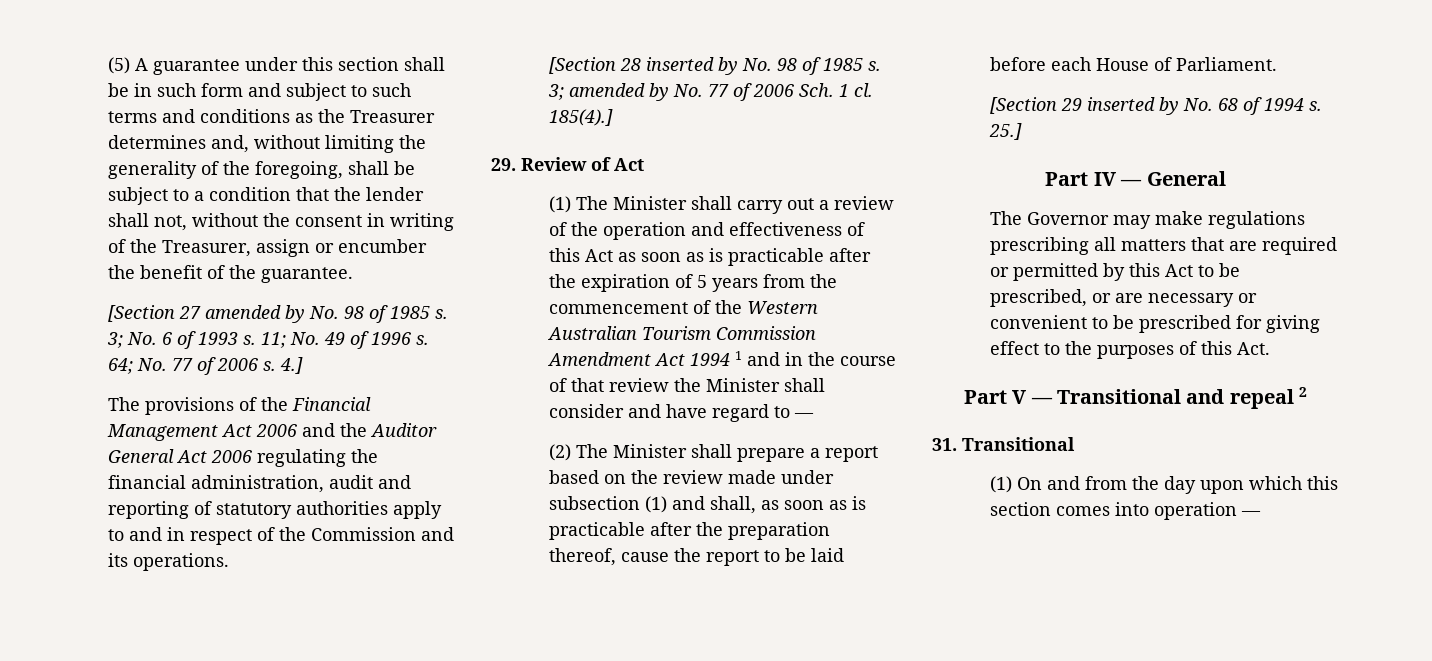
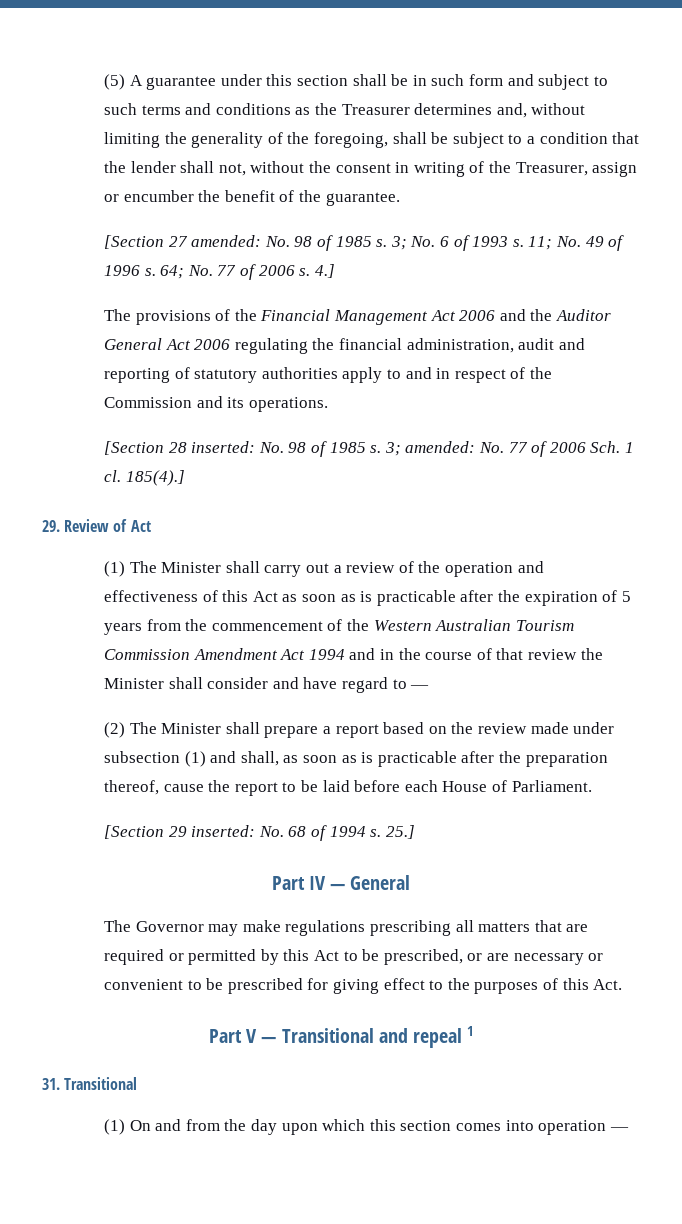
- [Section 27 amended by No. 98 of 1985 s.
+ [Section 27 amended: No. 98 of 1985 s.
- [Section 28 inserted by No. 98 of 1985 s. 3; amended by No. 77 of 2006 Sch. 1 cl.
+ [Section 28 inserted: No. 98 of 1985 s. 3; amended: No. 77 of 2006 Sch. 1 cl.
- (1) The Minister shall carry out a review of the operation and effectiveness of this Act as soon as is practicable after the expiration of 5 years from the commencement of the Western Australian Tourism Commission Amendment Act 1994 1 and in the course of that review the Minister shall consider and have regard to —
+ (1) The Minister shall carry out a review of the operation and effectiveness of this Act as soon as is practicable after the expiration of 5 years from the commencement of the Western Australian Tourism Commission Amendment Act 1994 and in the course of that review the Minister shall consider and have regard to —
- [Section 29 inserted by No. 68 of 1994 s.
+ [Section 29 inserted: No. 68 of 1994 s.
- Part V — Transitional and repeal 2
+ Part V — Transitional and repeal 1

